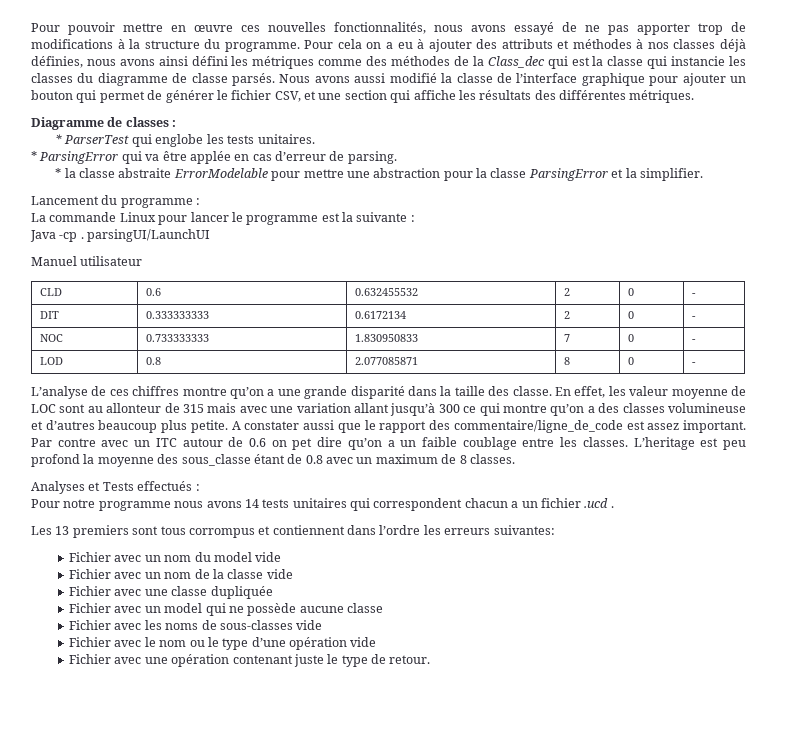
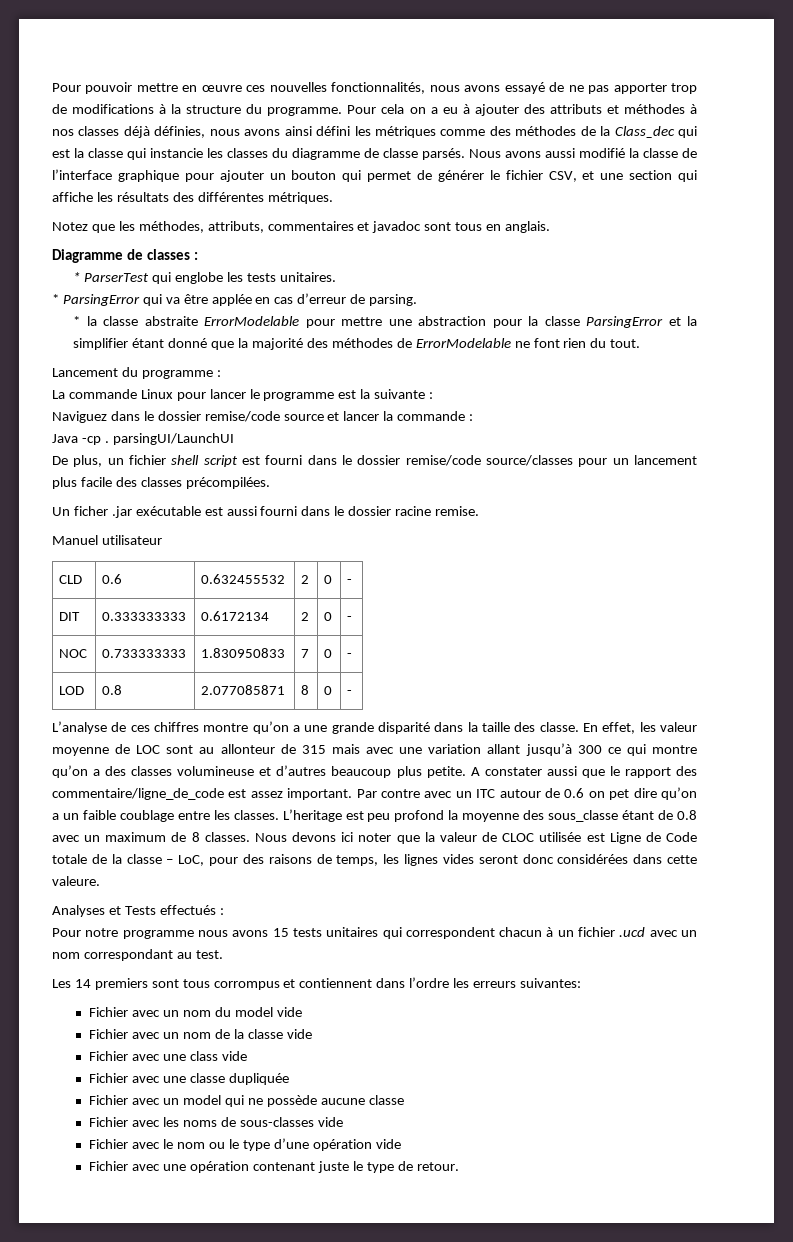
+ Notez que les méthodes, attributs, commentaires et javadoc sont tous en anglais.
- * la classe abstraite ErrorModelable pour mettre une abstraction pour la classe ParsingError et la simplifier.
+ * la classe abstraite ErrorModelable pour mettre une abstraction pour la classe ParsingError et la simplifier étant donné que la majorité des méthodes de ErrorModelable ne font rien du tout.
+ Naviguez dans le dossier remise/code source et lancer la commande :
  Java -cp . parsingUI/LaunchUI
+ De plus, un fichier shell script est fourni dans le dossier remise/code source/classes pour un lancement plus facile des classes précompilées.
+ Un ficher .jar exécutable est aussi fourni dans le dossier racine remise.
+ Nous devons ici noter que la valeur de CLOC utilisée est Ligne de Code totale de la classe – LoC, pour des raisons de temps, les lignes vides seront donc considérées dans cette valeure.
- Pour notre programme nous avons 14 tests unitaires qui correspondent chacun a un fichier .ucd .
+ Pour notre programme nous avons 15 tests unitaires qui correspondent chacun à un fichier .ucd avec un nom correspondant au test.
- Les 13 premiers sont tous corrompus et contiennent dans l’ordre les erreurs suivantes:
+ Les 14 premiers sont tous corrompus et contiennent dans l’ordre les erreurs suivantes:
+ Fichier avec une class vide

